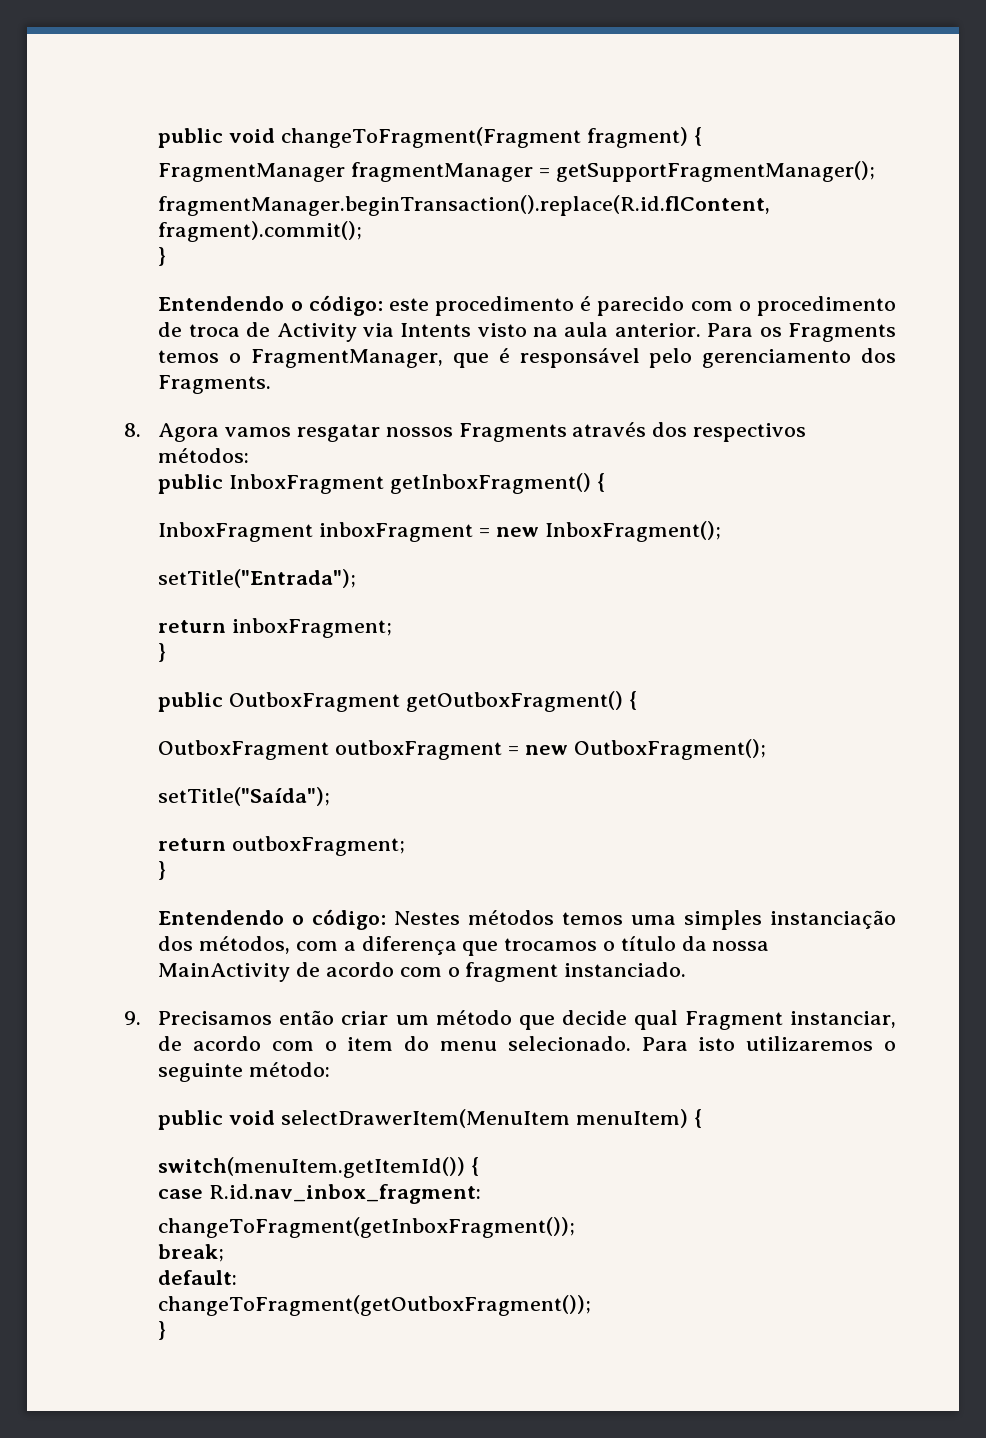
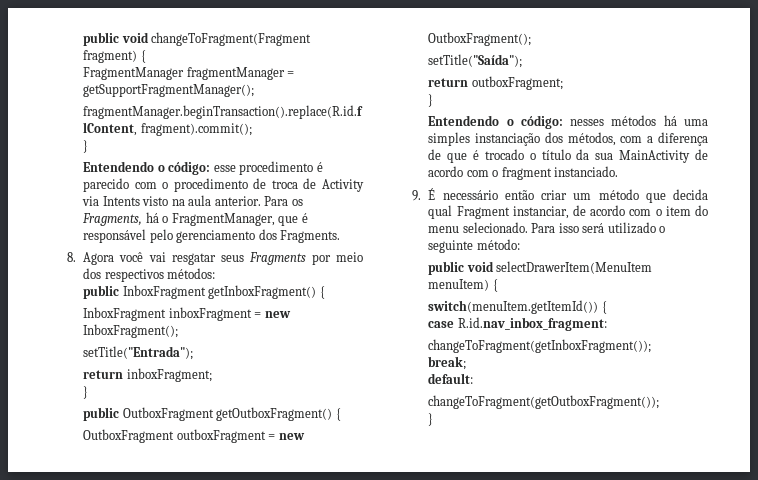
- Entendendo o código: este procedimento é parecido com o procedimento de troca de Activity via Intents visto na aula anterior.
+ Entendendo o código: esse procedimento é parecido com o procedimento de troca de Activity via Intents visto na aula anterior.
- Para os Fragments temos o FragmentManager, que é responsável pelo gerenciamento dos Fragments.
+ Para os Fragments, há o FragmentManager, que é responsável pelo gerenciamento dos Fragments.
- 8. Agora vamos resgatar nossos Fragments através dos respectivos métodos:
+ 8. Agora você vai resgatar seus Fragments por meio dos respectivos métodos:
- Entendendo o código: Nestes métodos temos uma simples instanciação dos métodos, com a diferença que trocamos o título da nossa MainActivity de acordo com o fragment instanciado.
+ Entendendo o código: nesses métodos há uma simples instanciação dos métodos, com a diferença de que é trocado o título da sua MainActivity de acordo com o fragment instanciado.
- 9. Precisamos então criar um método que decide qual Fragment instanciar, de acordo com o item do menu selecionado.
+ 9. É necessário então criar um método que decida qual Fragment instanciar, de acordo com o item do menu selecionado.
- Para isto utilizaremos o seguinte método:
+ Para isso será utilizado o seguinte método:

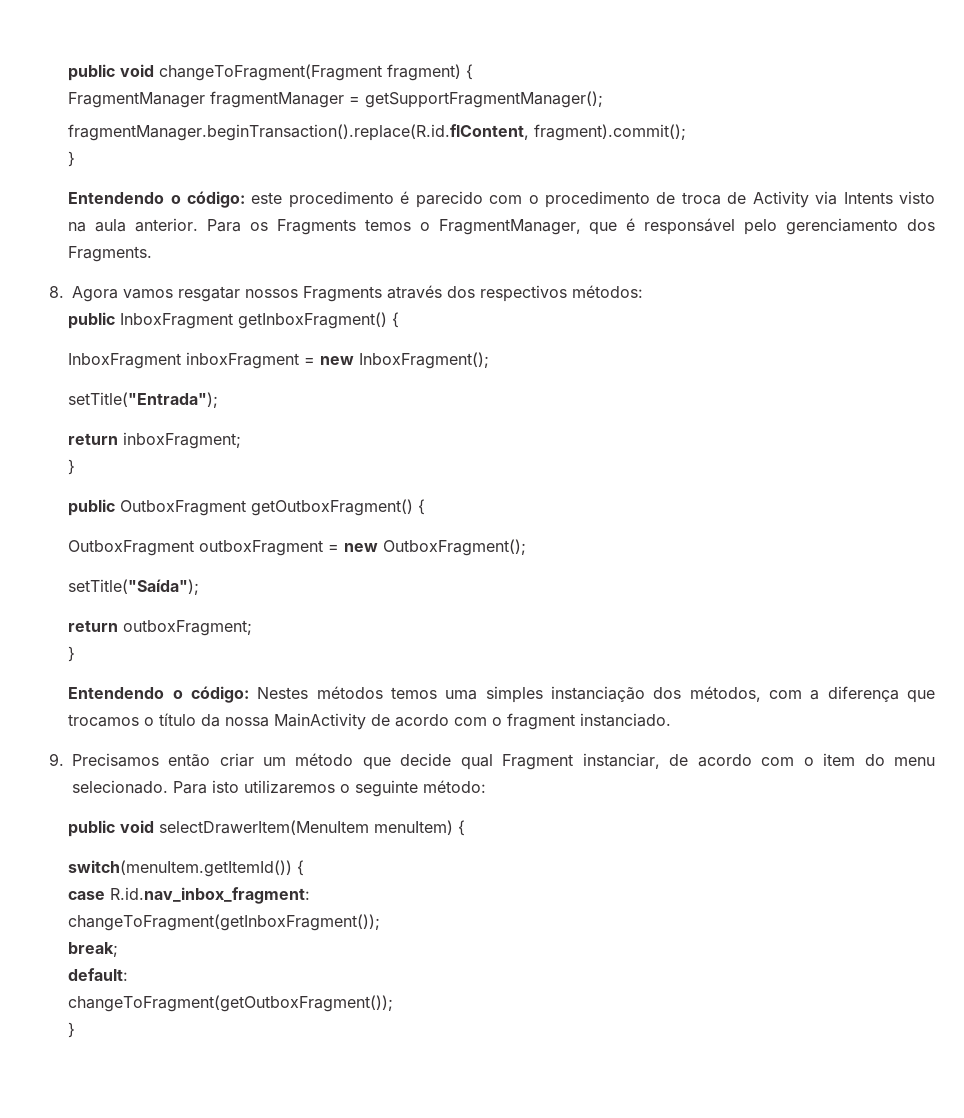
- Entendendo o código: esse procedimento é parecido com o procedimento de troca de Activity via Intents visto na aula anterior.
+ Entendendo o código: este procedimento é parecido com o procedimento de troca de Activity via Intents visto na aula anterior.
- Para os Fragments, há o FragmentManager, que é responsável pelo gerenciamento dos Fragments.
+ Para os Fragments temos o FragmentManager, que é responsável pelo gerenciamento dos Fragments.
- 8. Agora você vai resgatar seus Fragments por meio dos respectivos métodos:
+ 8. Agora vamos resgatar nossos Fragments através dos respectivos métodos:
- Entendendo o código: nesses métodos há uma simples instanciação dos métodos, com a diferença de que é trocado o título da sua MainActivity de acordo com o fragment instanciado.
+ Entendendo o código: Nestes métodos temos uma simples instanciação dos métodos, com a diferença que trocamos o título da nossa MainActivity de acordo com o fragment instanciado.
- 9. É necessário então criar um método que decida qual Fragment instanciar, de acordo com o item do menu selecionado.
+ 9. Precisamos então criar um método que decide qual Fragment instanciar, de acordo com o item do menu selecionado.
- Para isso será utilizado o seguinte método:
+ Para isto utilizaremos o seguinte método:

